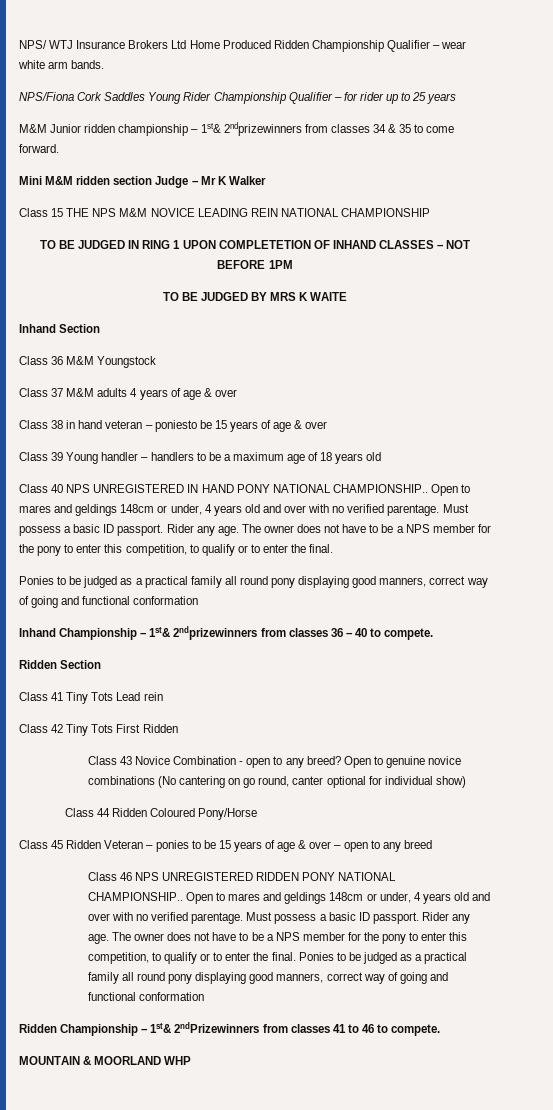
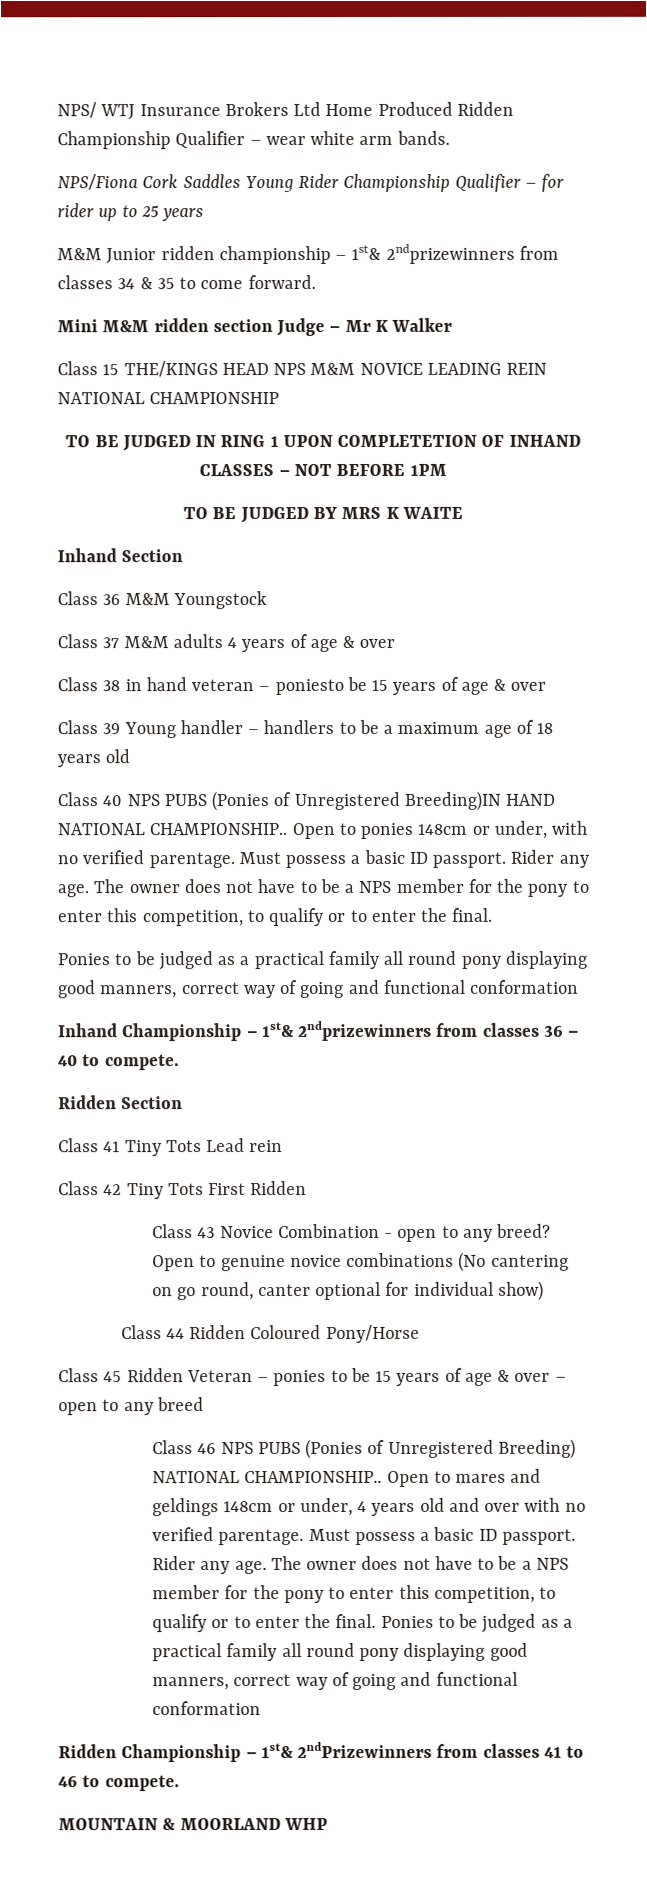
- Class 15 THE NPS M&M NOVICE LEADING REIN NATIONAL CHAMPIONSHIP
+ Class 15 THE/KINGS HEAD NPS M&M NOVICE LEADING REIN NATIONAL CHAMPIONSHIP
- Class 40 NPS UNREGISTERED IN HAND PONY NATIONAL CHAMPIONSHIP.. Open to mares and geldings 148cm or under, 4 years old and over with no verified parentage.
+ Class 40 NPS PUBS (Ponies of Unregistered Breeding)IN HAND NATIONAL CHAMPIONSHIP.. Open to ponies 148cm or under, with no verified parentage.
- Class 46 NPS UNREGISTERED RIDDEN PONY NATIONAL CHAMPIONSHIP..
+ Class 46 NPS PUBS (Ponies of Unregistered Breeding) NATIONAL CHAMPIONSHIP..

